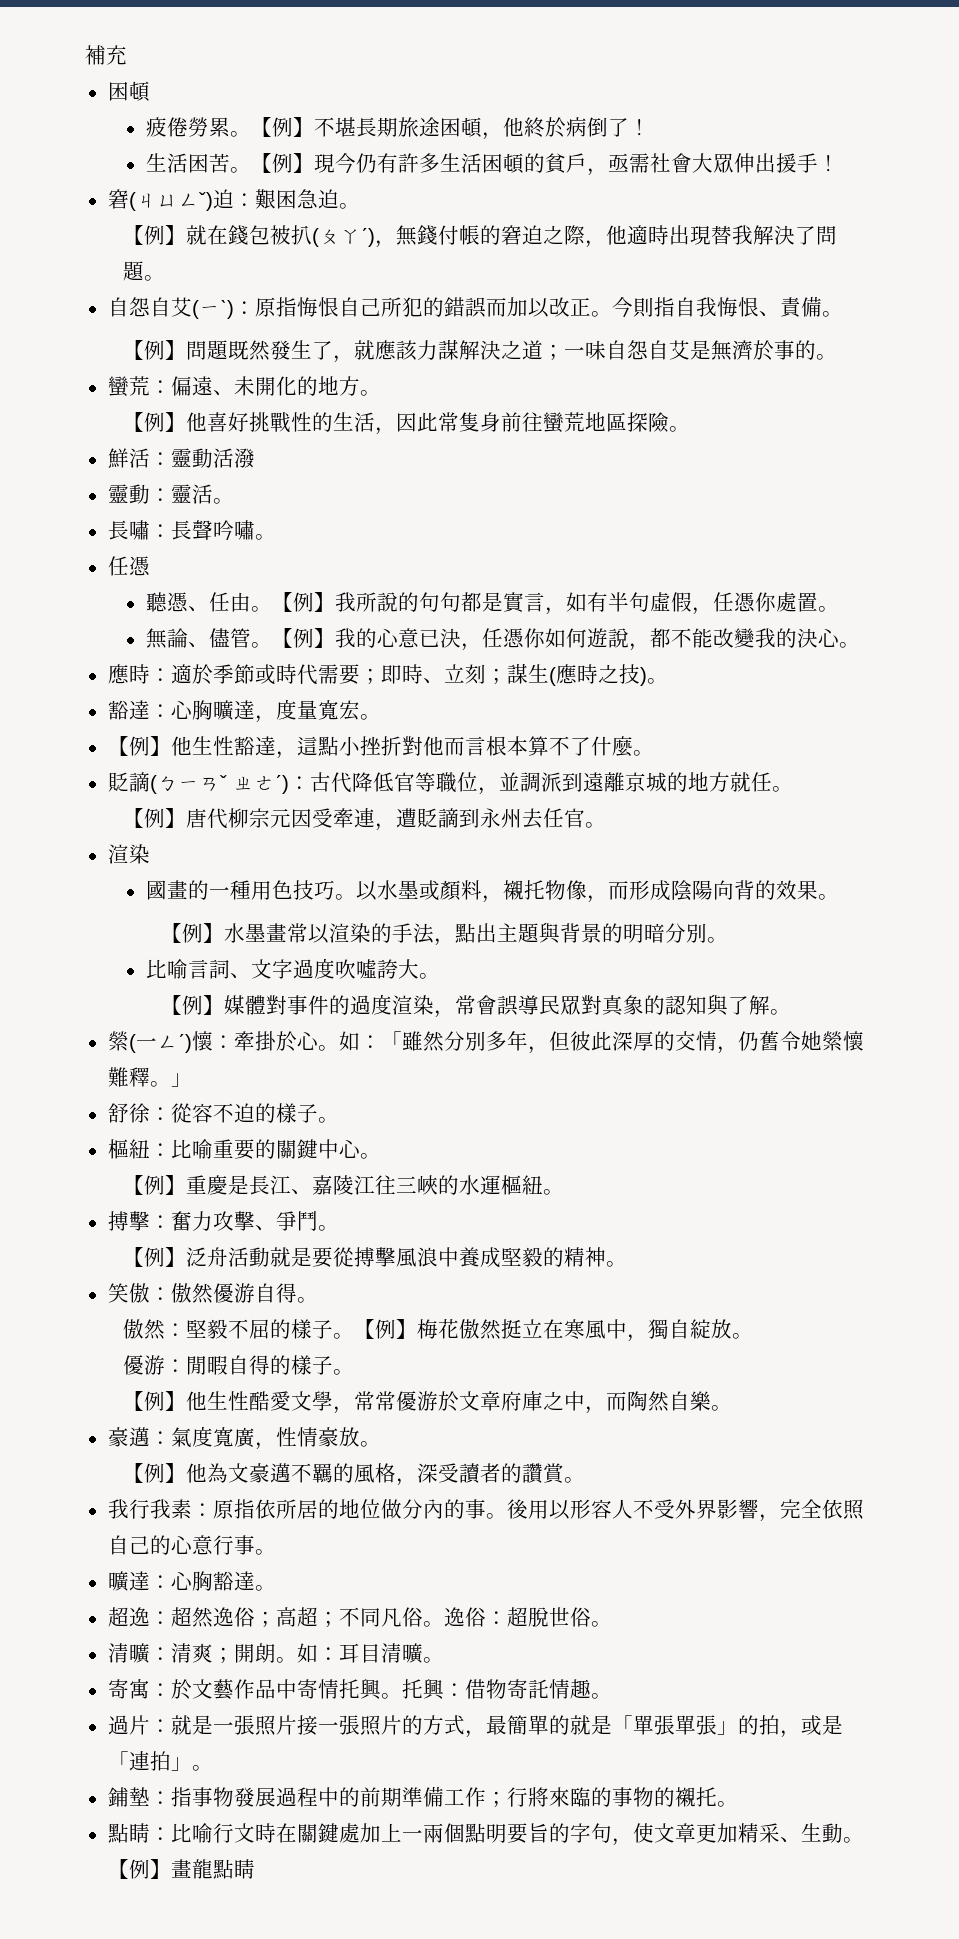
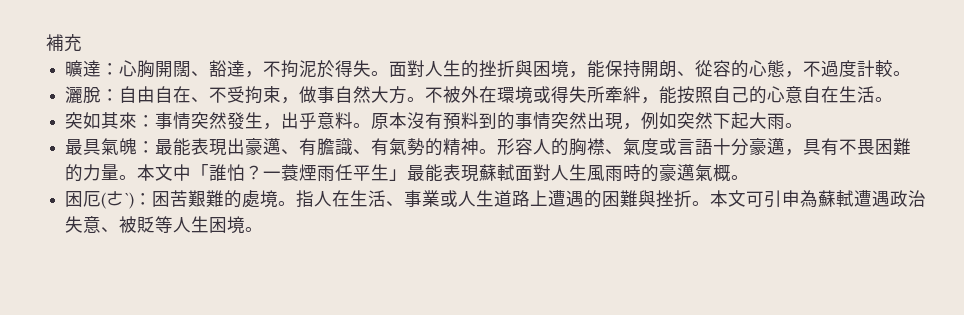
  補充
- 困頓
- 疲倦勞累。【例】不堪長期旅途困頓，他終於病倒了！
- 生活困苦。【例】現今仍有許多生活困頓的貧戶，亟需社會大眾伸出援手！
- 窘(ㄐㄩㄥˇ)迫：艱困急迫。
- 【例】就在錢包被扒(ㄆㄚˊ)，無錢付帳的窘迫之際，他適時出現替我解決了問題。
- 自怨自艾(ㄧˋ)：原指悔恨自己所犯的錯誤而加以改正。今則指自我悔恨、責備。
- 【例】問題既然發生了，就應該力謀解決之道；一味自怨自艾是無濟於事的。
- 蠻荒：偏遠、未開化的地方。
- 【例】他喜好挑戰性的生活，因此常隻身前往蠻荒地區探險。
- 鮮活：靈動活潑
- 靈動：靈活。
- 長嘯：長聲吟嘯。
- 任憑
- 聽憑、任由。【例】我所說的句句都是實言，如有半句虛假，任憑你處置。
- 無論、儘管。【例】我的心意已決，任憑你如何遊說，都不能改變我的決心。
- 應時：適於季節或時代需要；即時、立刻；謀生(應時之技)。
- 豁達：心胸曠達，度量寬宏。
- 【例】他生性豁達，這點小挫折對他而言根本算不了什麼。
- 貶謫(ㄅㄧㄢˇ ㄓㄜˊ)：古代降低官等職位，並調派到遠離京城的地方就任。
- 【例】唐代柳宗元因受牽連，遭貶謫到永州去任官。
- 渲染
- 國畫的一種用色技巧。以水墨或顏料，襯托物像，而形成陰陽向背的效果。
- 【例】水墨畫常以渲染的手法，點出主題與背景的明暗分別。
- 比喻言詞、文字過度吹噓誇大。
- 【例】媒體對事件的過度渲染，常會誤導民眾對真象的認知與了解。
- 縈(一ㄥˊ)懷：牽掛於心。如：「雖然分別多年，但彼此深厚的交情，仍舊令她縈懷難釋。」
- 舒徐：從容不迫的樣子。
- 樞紐：比喻重要的關鍵中心。
- 【例】重慶是長江、嘉陵江往三峽的水運樞紐。
- 搏擊：奮力攻擊、爭鬥。
- 【例】泛舟活動就是要從搏擊風浪中養成堅毅的精神。
- 笑傲：傲然優游自得。
- 傲然：堅毅不屈的樣子。【例】梅花傲然挺立在寒風中，獨自綻放。
- 優游：閒暇自得的樣子。
- 【例】他生性酷愛文學，常常優游於文章府庫之中，而陶然自樂。
- 豪邁：氣度寬廣，性情豪放。
- 【例】他為文豪邁不羈的風格，深受讀者的讚賞。
- 我行我素：原指依所居的地位做分內的事。後用以形容人不受外界影響，完全依照自己的心意行事。
- 曠達：心胸豁達。
- 超逸：超然逸俗；高超；不同凡俗。逸俗：超脫世俗。
- 清曠：清爽；開朗。如：耳目清曠。
- 寄寓：於文藝作品中寄情托興。托興：借物寄託情趣。
- 過片：就是一張照片接一張照片的方式，最簡單的就是「單張單張」的拍，或是「連拍」。
- 鋪墊：指事物發展過程中的前期準備工作；行將來臨的事物的襯托。
- 點睛：比喻行文時在關鍵處加上一兩個點明要旨的字句，使文章更加精采、生動。【例】畫龍點睛
+ 曠達：心胸開闊、豁達，不拘泥於得失。面對人生的挫折與困境，能保持開朗、從容的心態，不過度計較。
+ 灑脫：自由自在、不受拘束，做事自然大方。不被外在環境或得失所牽絆，能按照自己的心意自在生活。
+ 突如其來：事情突然發生，出乎意料。原本沒有預料到的事情突然出現，例如突然下起大雨。
+ 最具氣魄：最能表現出豪邁、有膽識、有氣勢的精神。形容人的胸襟、氣度或言語十分豪邁，具有不畏困難的力量。本文中「誰怕？一蓑煙雨任平生」最能表現蘇軾面對人生風雨時的豪邁氣概。
+ 困厄(ㄜˋ)：困苦艱難的處境。指人在生活、事業或人生道路上遭遇的困難與挫折。本文可引申為蘇軾遭遇政治失意、被貶等人生困境。

